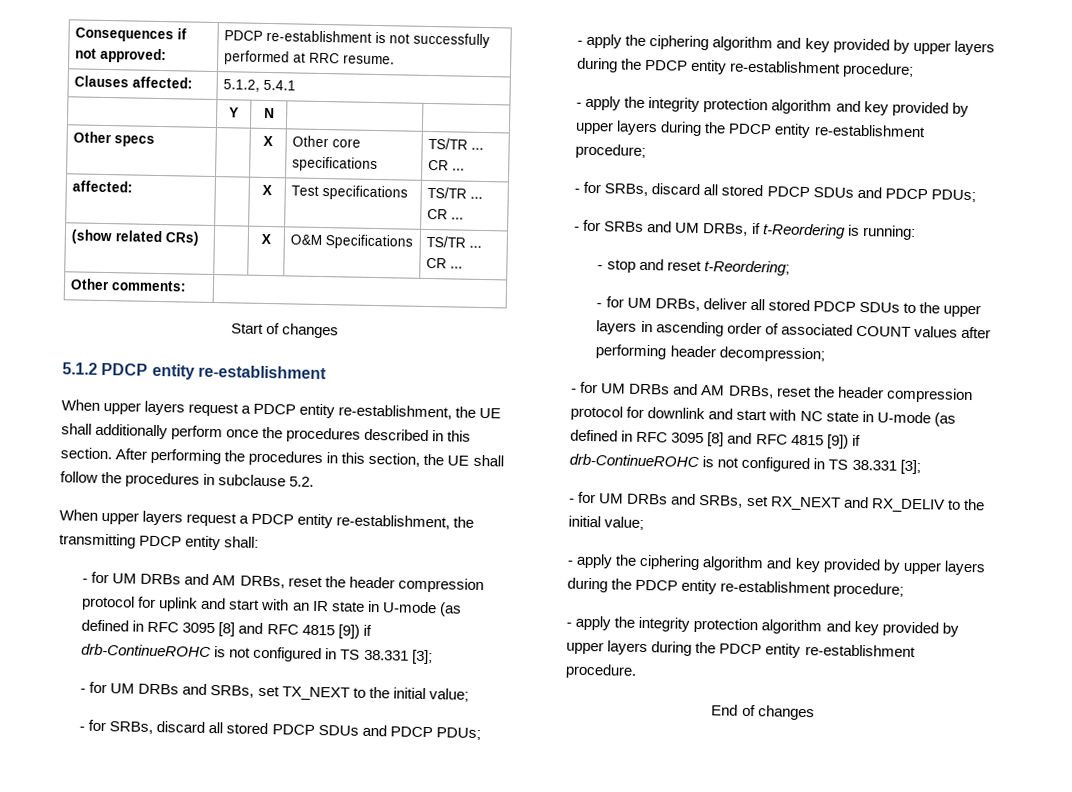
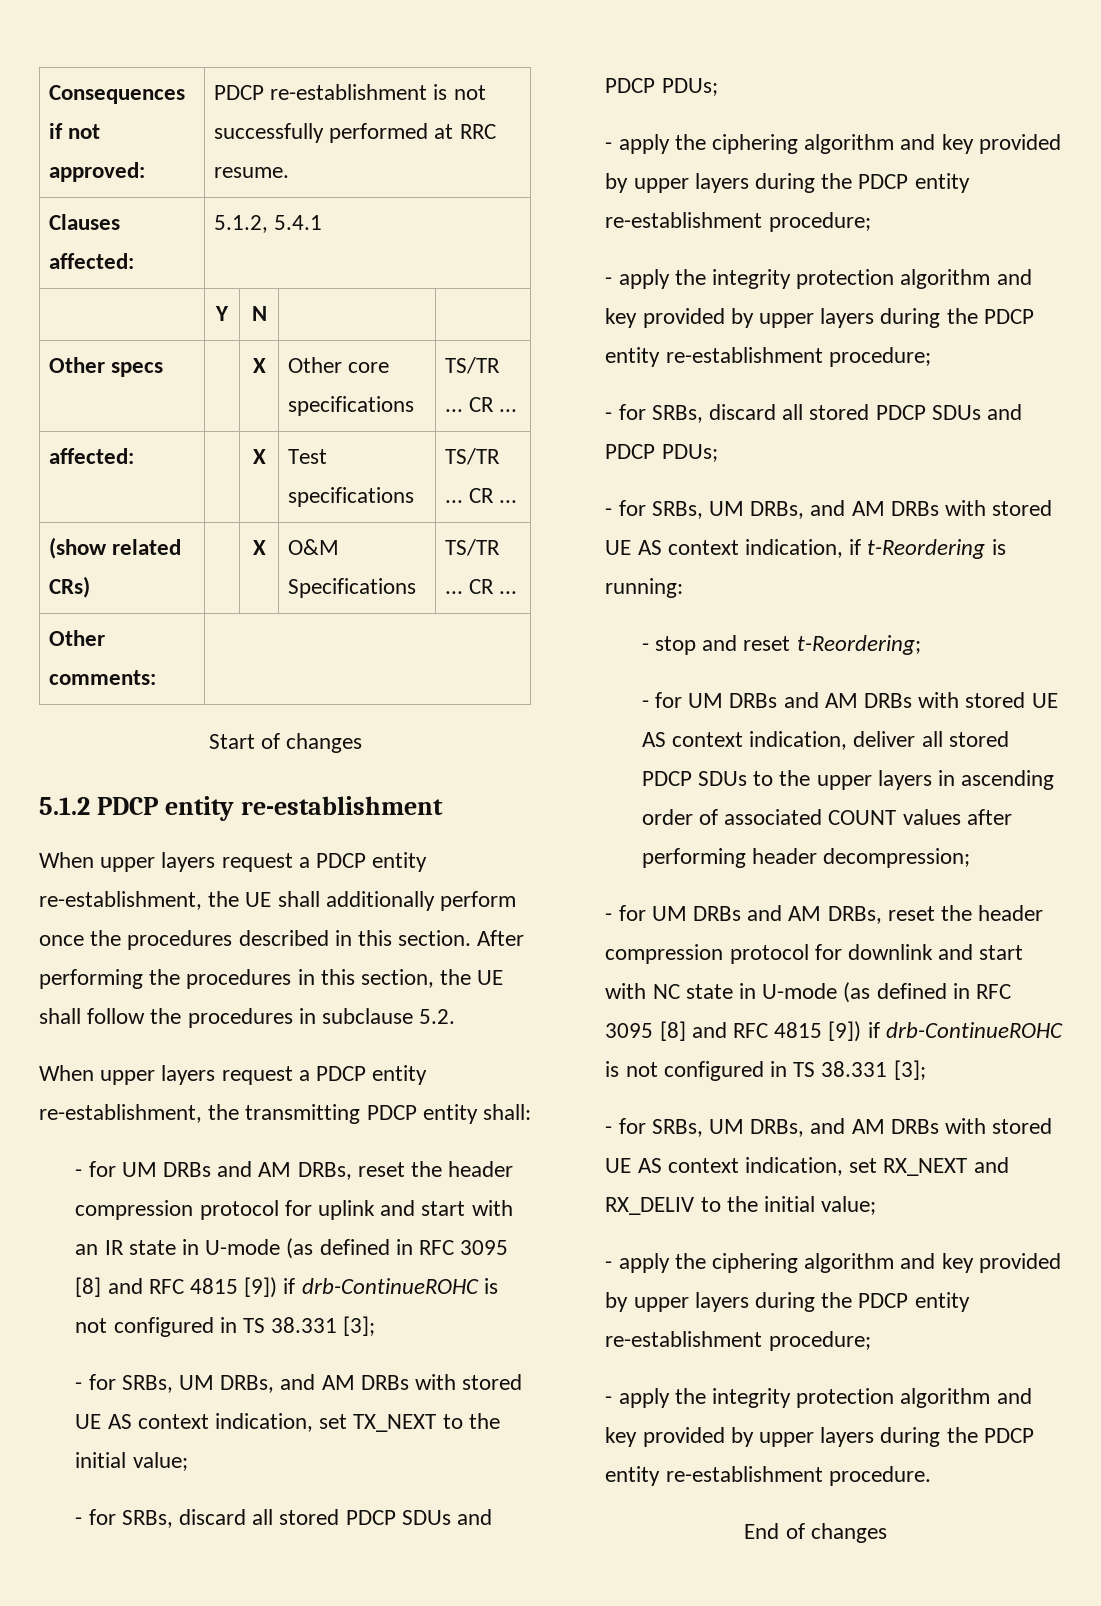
- - for UM DRBs and SRBs, set TX_NEXT to the initial value;
+ - for SRBs, UM DRBs, and AM DRBs with stored UE AS context indication, set TX_NEXT to the initial value;
- - for SRBs and UM DRBs, if t-Reordering is running:
+ - for SRBs, UM DRBs, and AM DRBs with stored UE AS context indication, if t-Reordering is running:
- - for UM DRBs, deliver all stored PDCP SDUs to the upper layers in ascending order of associated COUNT values after performing header decompression;
+ - for UM DRBs and AM DRBs with stored UE AS context indication, deliver all stored PDCP SDUs to the upper layers in ascending order of associated COUNT values after performing header decompression;
- - for UM DRBs and SRBs, set RX_NEXT and RX_DELIV to the initial value;
+ - for SRBs, UM DRBs, and AM DRBs with stored UE AS context indication, set RX_NEXT and RX_DELIV to the initial value;

